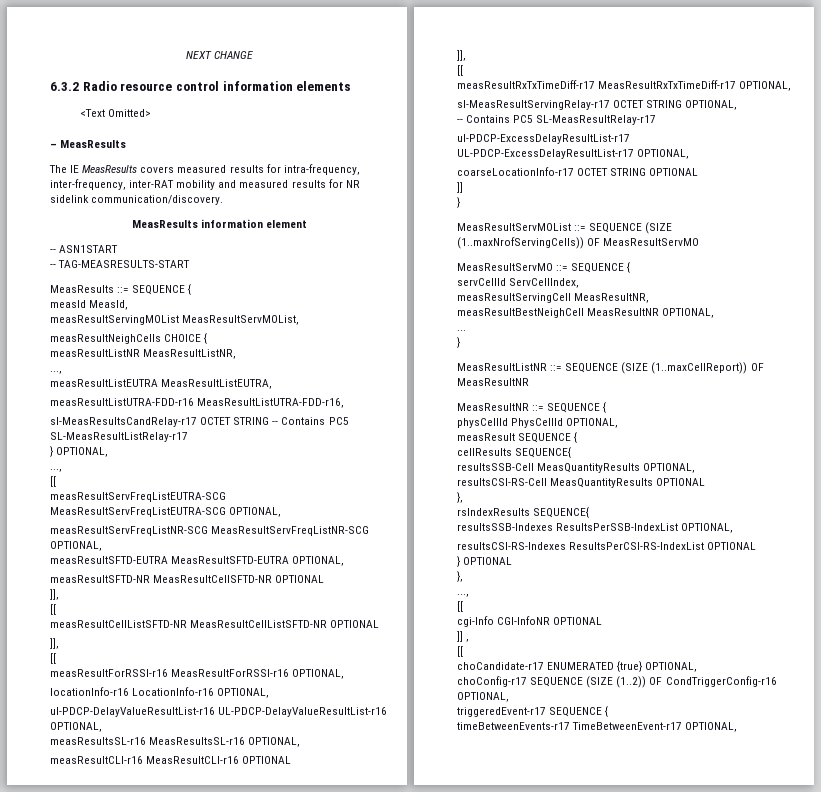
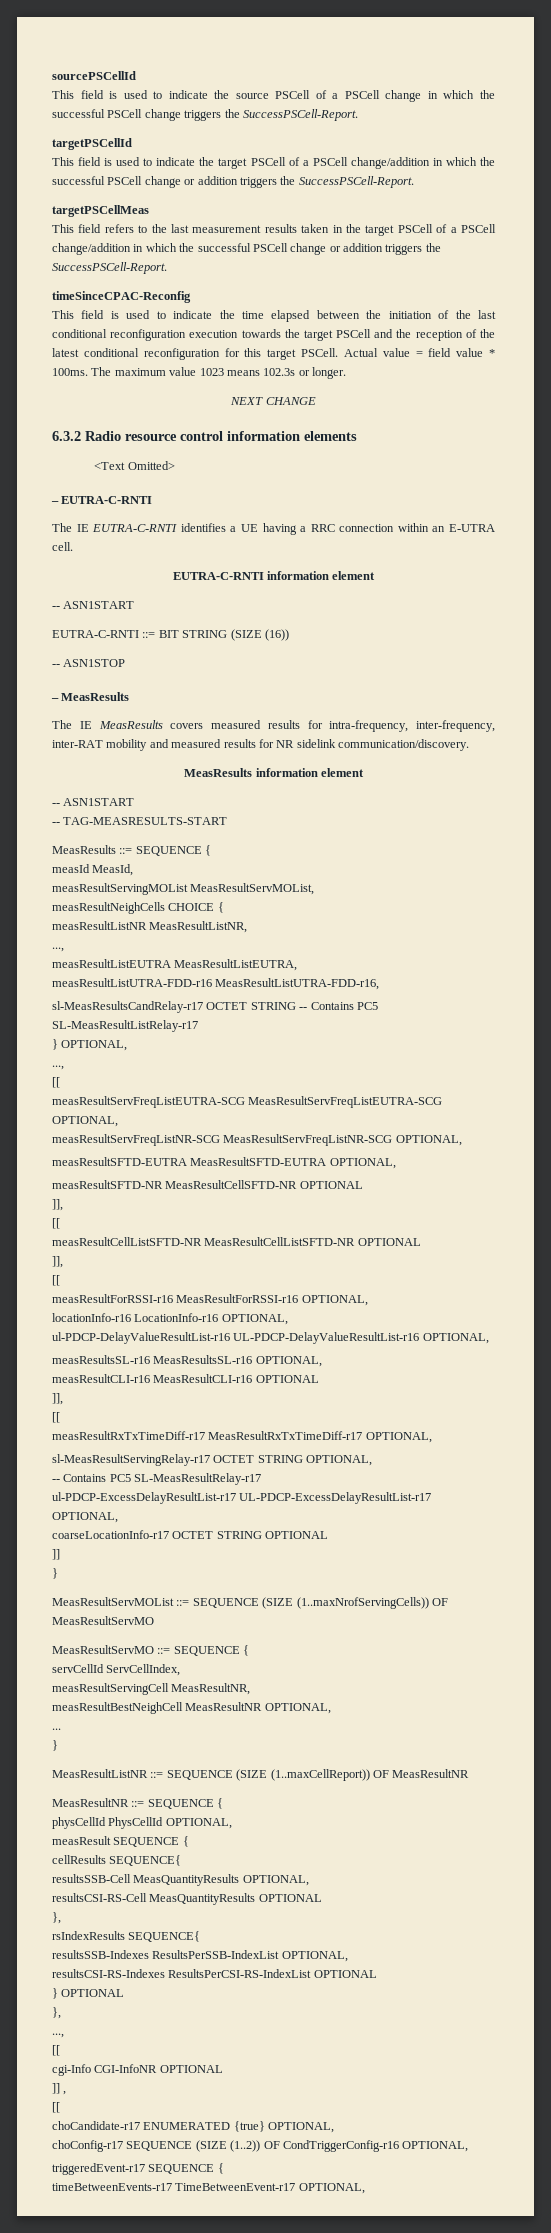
+ sourcePSCellId
+ This field is used to indicate the source PSCell of a PSCell change in which the successful PSCell change triggers the SuccessPSCell-Report.
+ targetPSCellId
+ This field is used to indicate the target PSCell of a PSCell change/addition in which the successful PSCell change or addition triggers the SuccessPSCell-Report.
+ targetPSCellMeas
+ This field refers to the last measurement results taken in the target PSCell of a PSCell change/addition in which the successful PSCell change or addition triggers the SuccessPSCell-Report.
+ timeSinceCPAC-Reconfig
+ This field is used to indicate the time elapsed between the initiation of the last conditional reconfiguration execution towards the target PSCell and the reception of the latest conditional reconfiguration for this target PSCell. Actual value = field value * 100ms. The maximum value 1023 means 102.3s or longer.
+ – EUTRA-C-RNTI
+ The IE EUTRA-C-RNTI identifies a UE having a RRC connection within an E-UTRA cell.
+ EUTRA-C-RNTI information element
+ -- ASN1START
+ EUTRA-C-RNTI ::= BIT STRING (SIZE (16))
+ -- ASN1STOP

